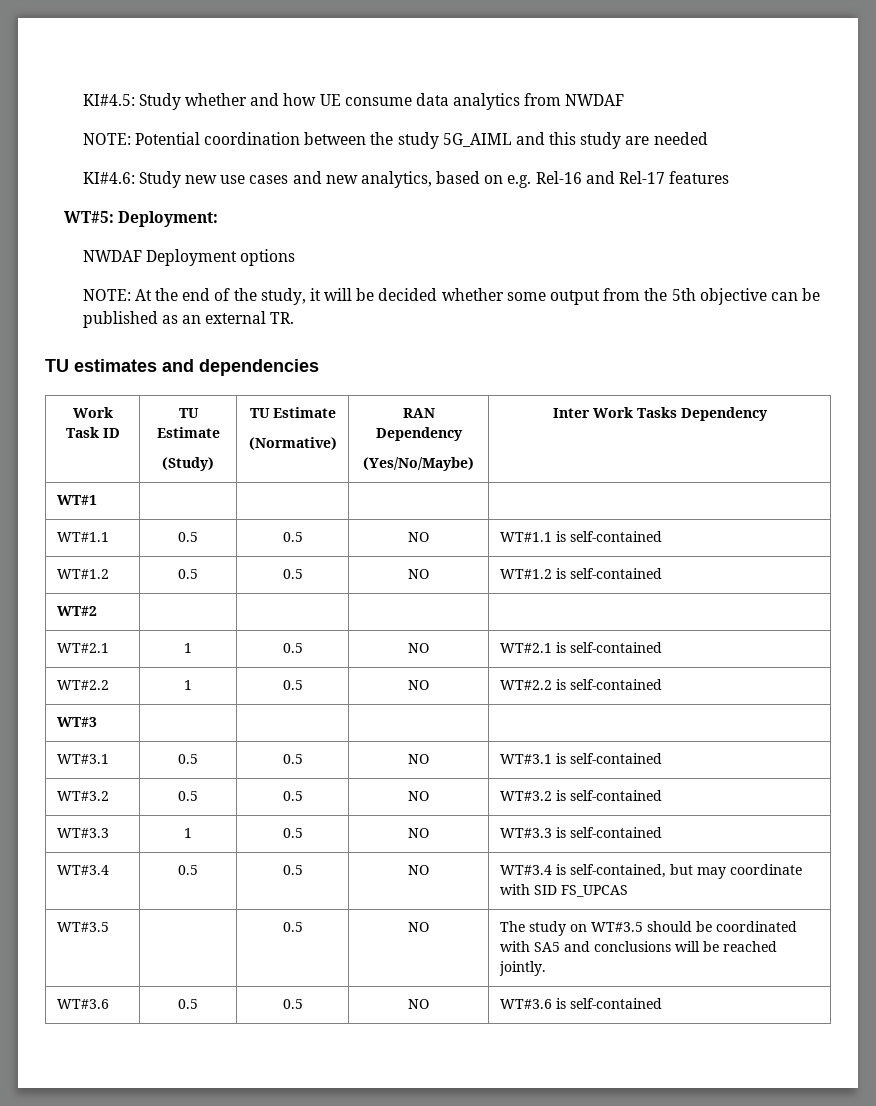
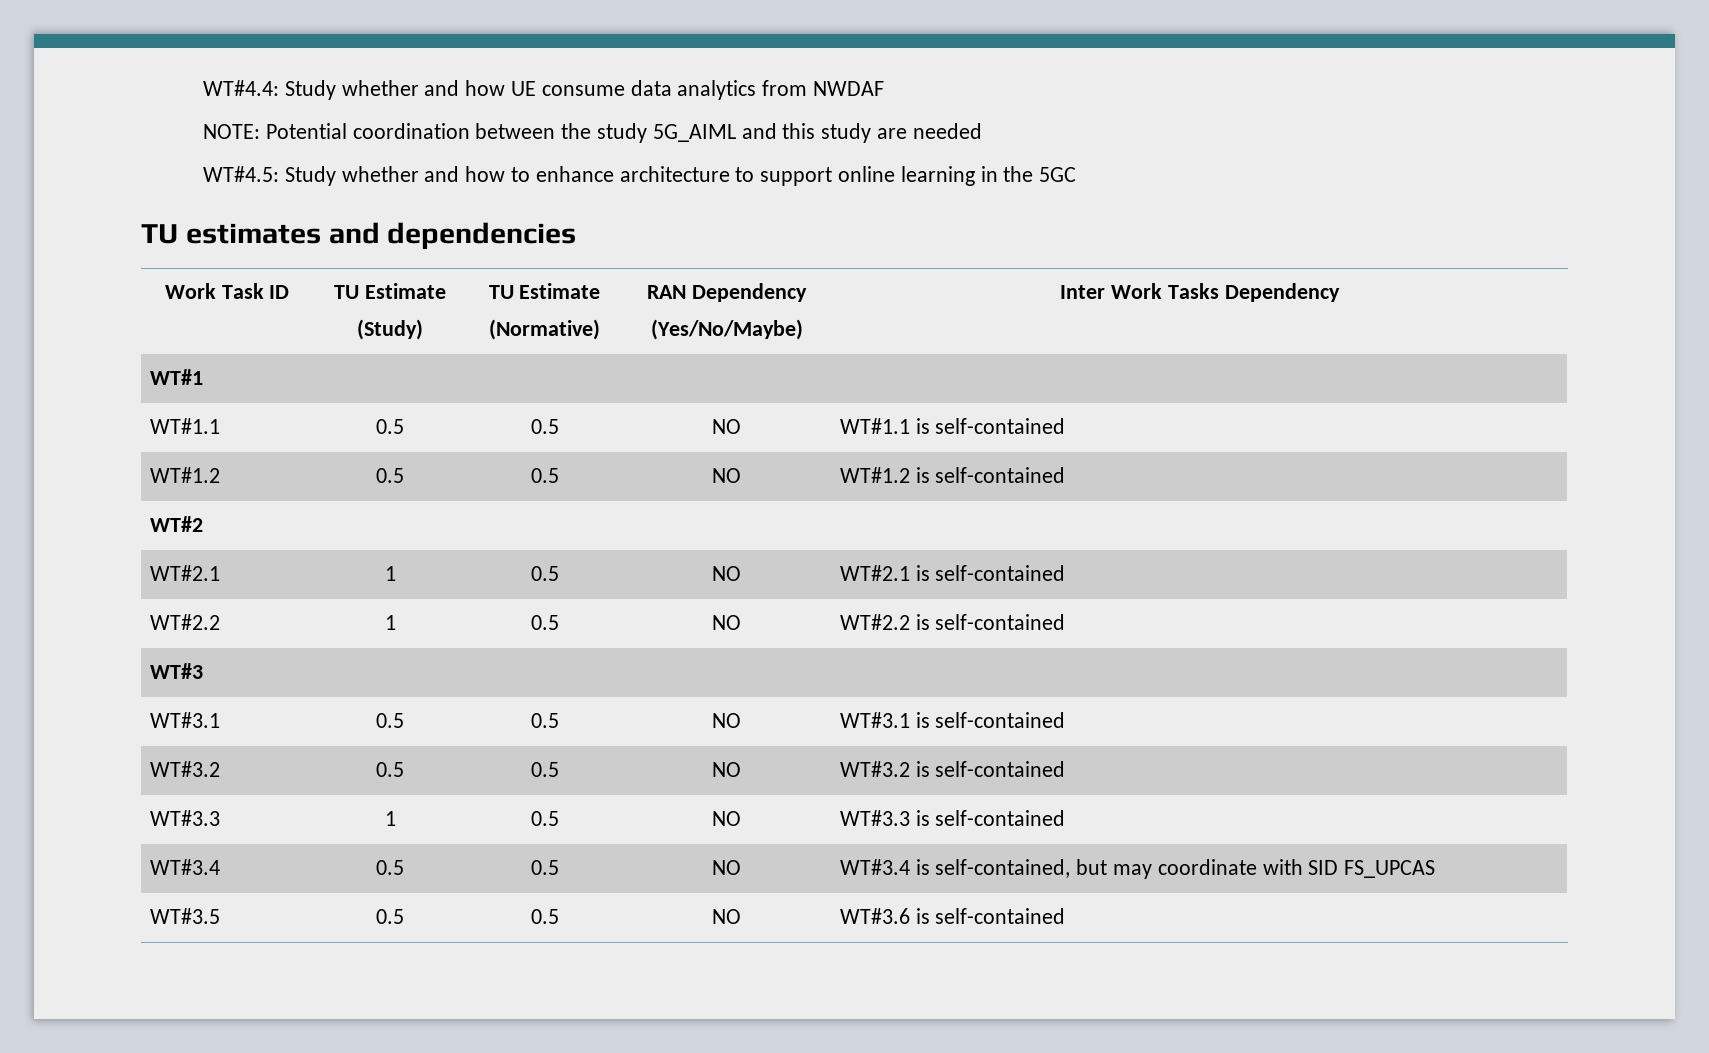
- KI#4.5: Study whether and how UE consume data analytics from NWDAF
+ WT#4.4: Study whether and how UE consume data analytics from NWDAF
- KI#4.6: Study new use cases and new analytics, based on e.g. Rel-16 and Rel-17 features
- WT#5: Deployment:
- NWDAF Deployment options
- NOTE: At the end of the study, it will be decided whether some output from the 5th objective can be published as an external TR.
+ WT#4.5: Study whether and how to enhance architecture to support online learning in the 5GC
- WT#3.5 | | 0.5 | NO | The study on WT#3.5 should be coordinated with SA5 and conclusions will be reached jointly.
- WT#3.6 | 0.5 | 0.5 | NO | WT#3.6 is self-contained
+ WT#3.5 | 0.5 | 0.5 | NO | WT#3.6 is self-contained

